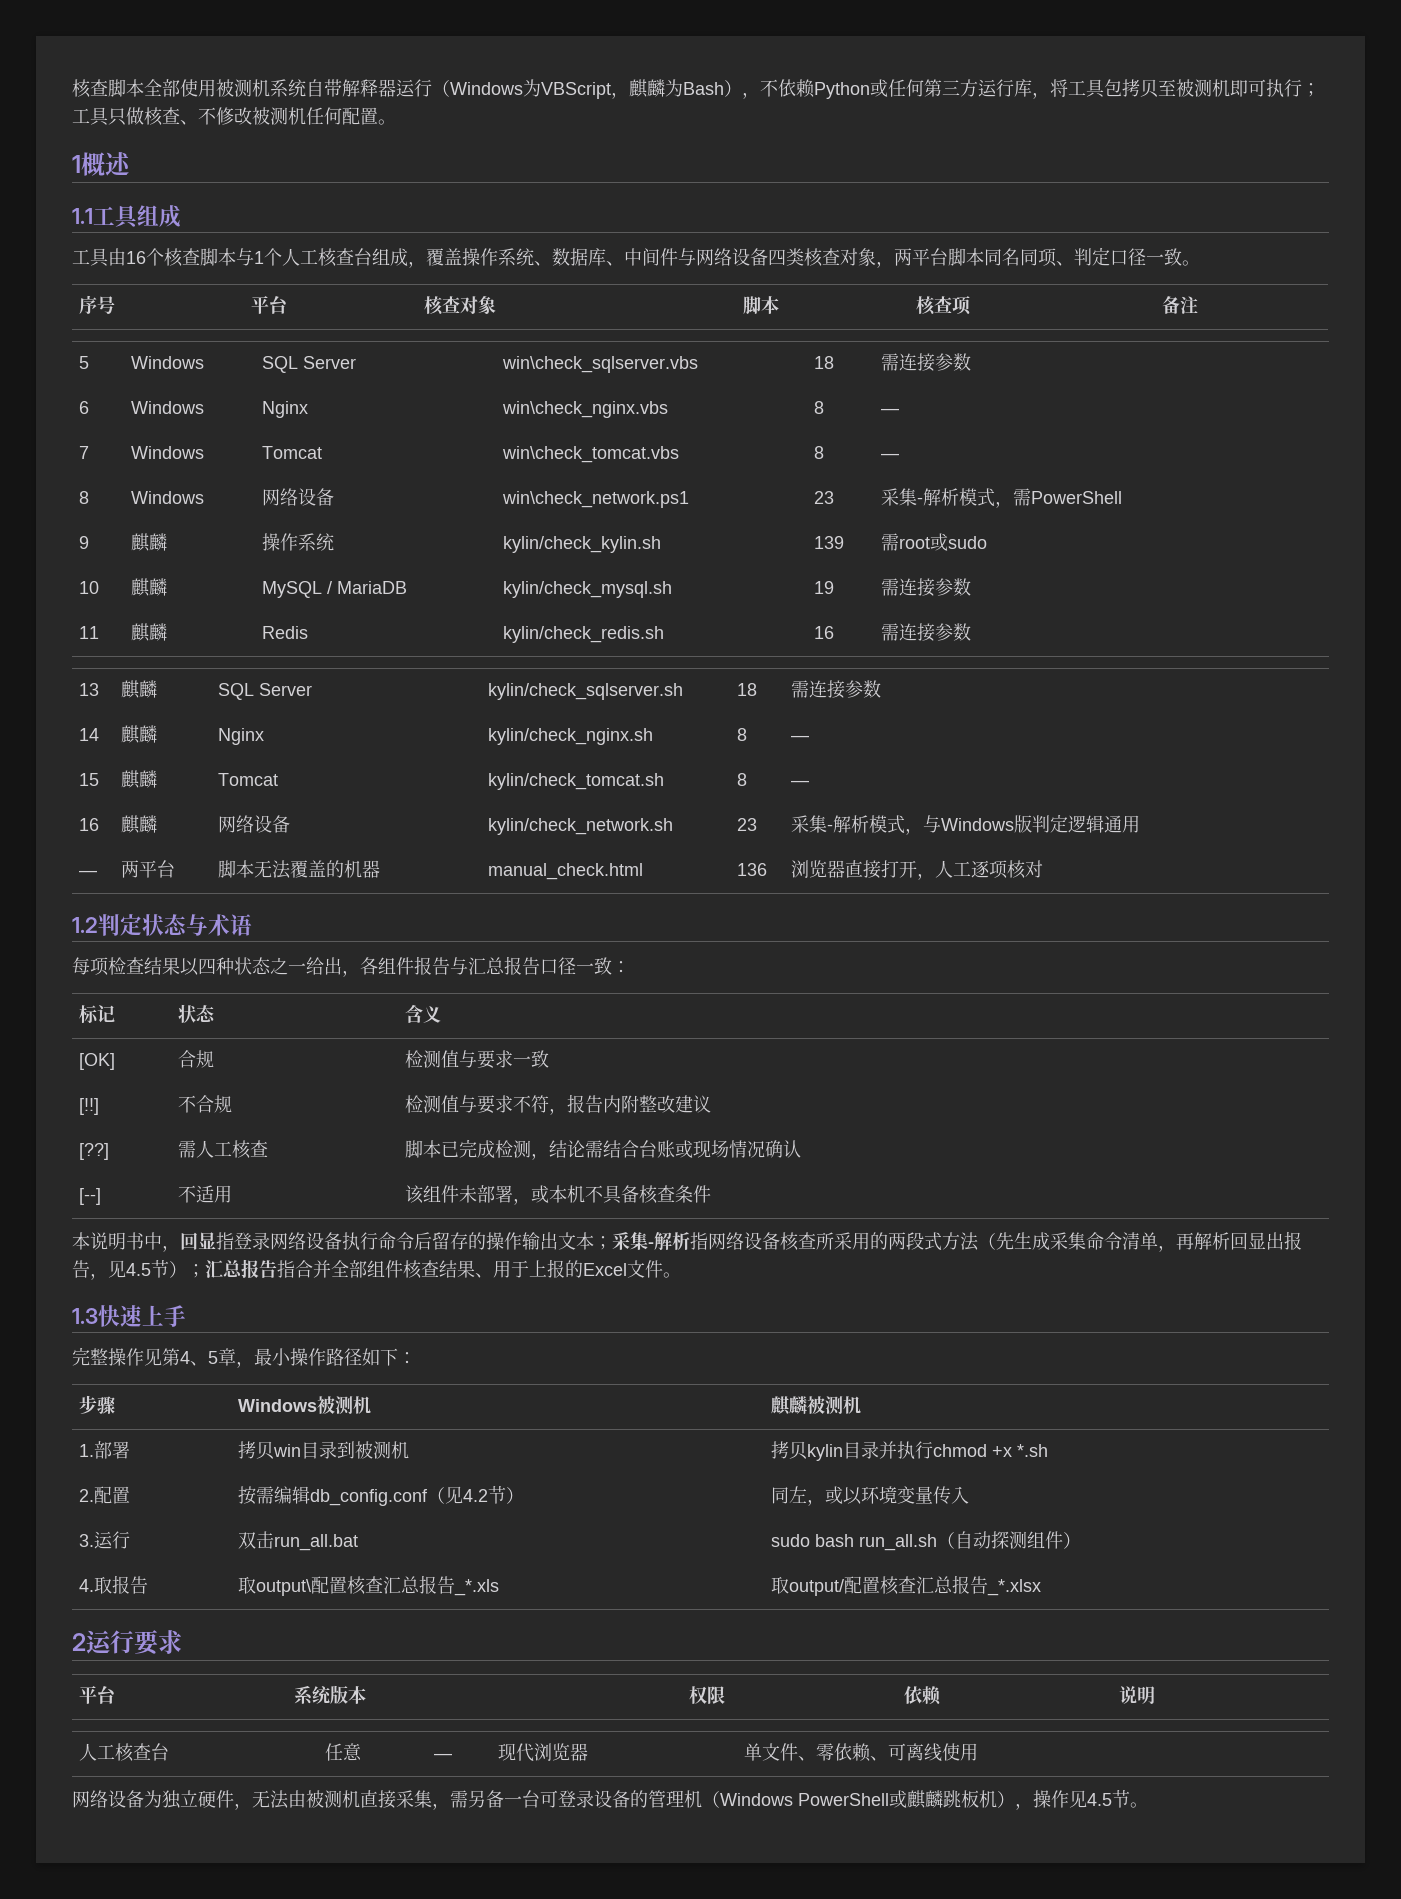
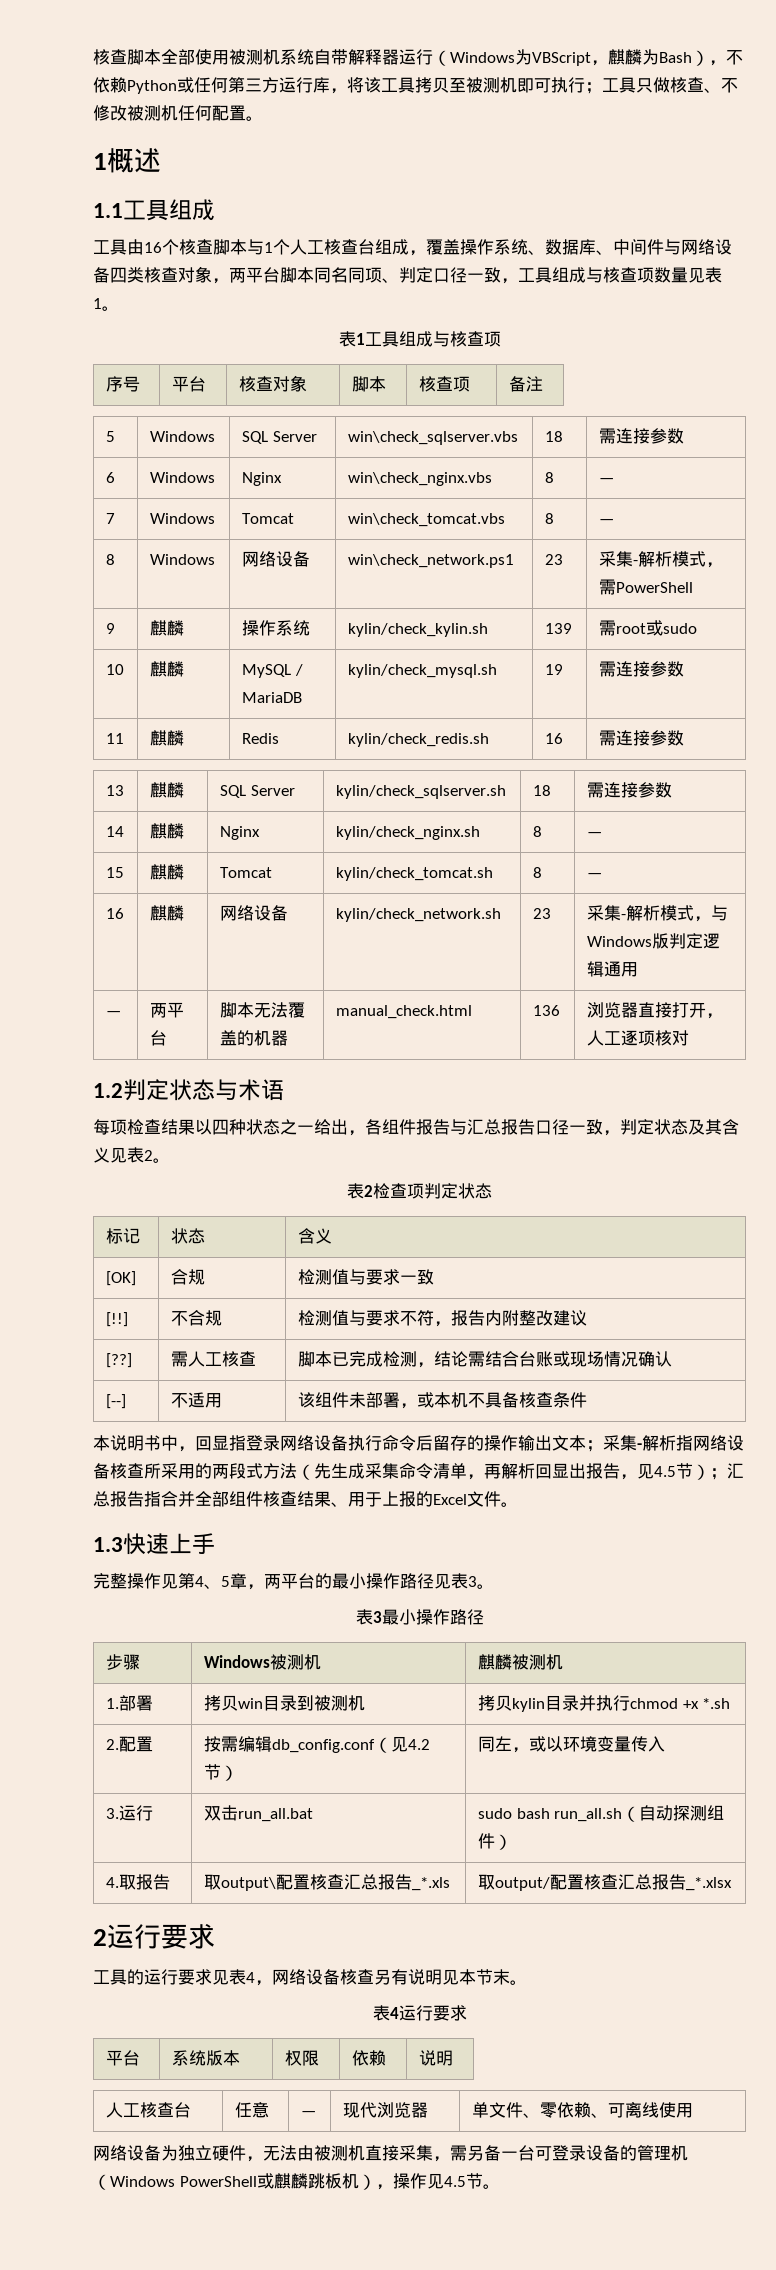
- 核查脚本全部使用被测机系统自带解释器运行（Windows为VBScript，麒麟为Bash），不依赖Python或任何第三方运行库，将工具包拷贝至被测机即可执行；工具只做核查、不修改被测机任何配置。
+ 核查脚本全部使用被测机系统自带解释器运行（Windows为VBScript，麒麟为Bash），不依赖Python或任何第三方运行库，将该工具拷贝至被测机即可执行；工具只做核查、不修改被测机任何配置。
- 工具由16个核查脚本与1个人工核查台组成，覆盖操作系统、数据库、中间件与网络设备四类核查对象，两平台脚本同名同项、判定口径一致。
+ 工具由16个核查脚本与1个人工核查台组成，覆盖操作系统、数据库、中间件与网络设备四类核查对象，两平台脚本同名同项、判定口径一致，工具组成与核查项数量见表1。
+ 表1工具组成与核查项
- 每项检查结果以四种状态之一给出，各组件报告与汇总报告口径一致：
+ 每项检查结果以四种状态之一给出，各组件报告与汇总报告口径一致，判定状态及其含义见表2。
+ 表2检查项判定状态
- 完整操作见第4、5章，最小操作路径如下：
+ 完整操作见第4、5章，两平台的最小操作路径见表3。
+ 表3最小操作路径
+ 工具的运行要求见表4，网络设备核查另有说明见本节末。
+ 表4运行要求

